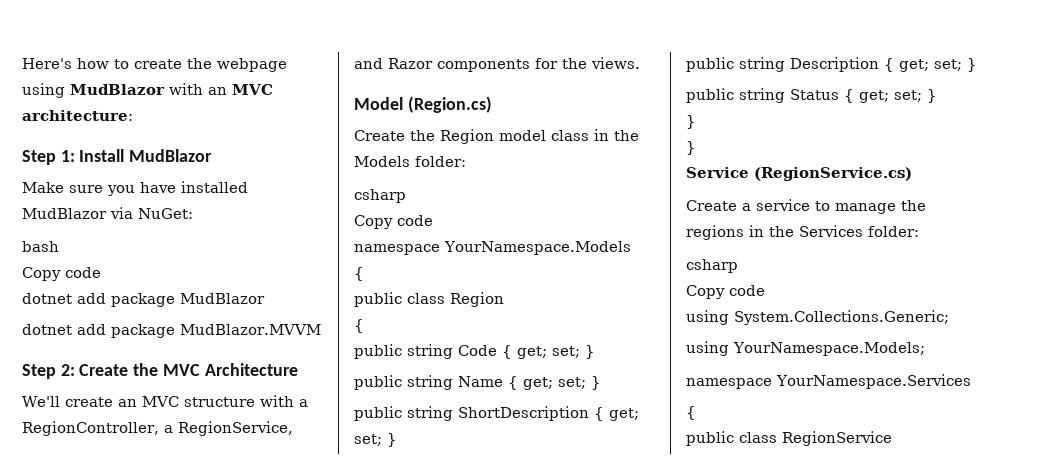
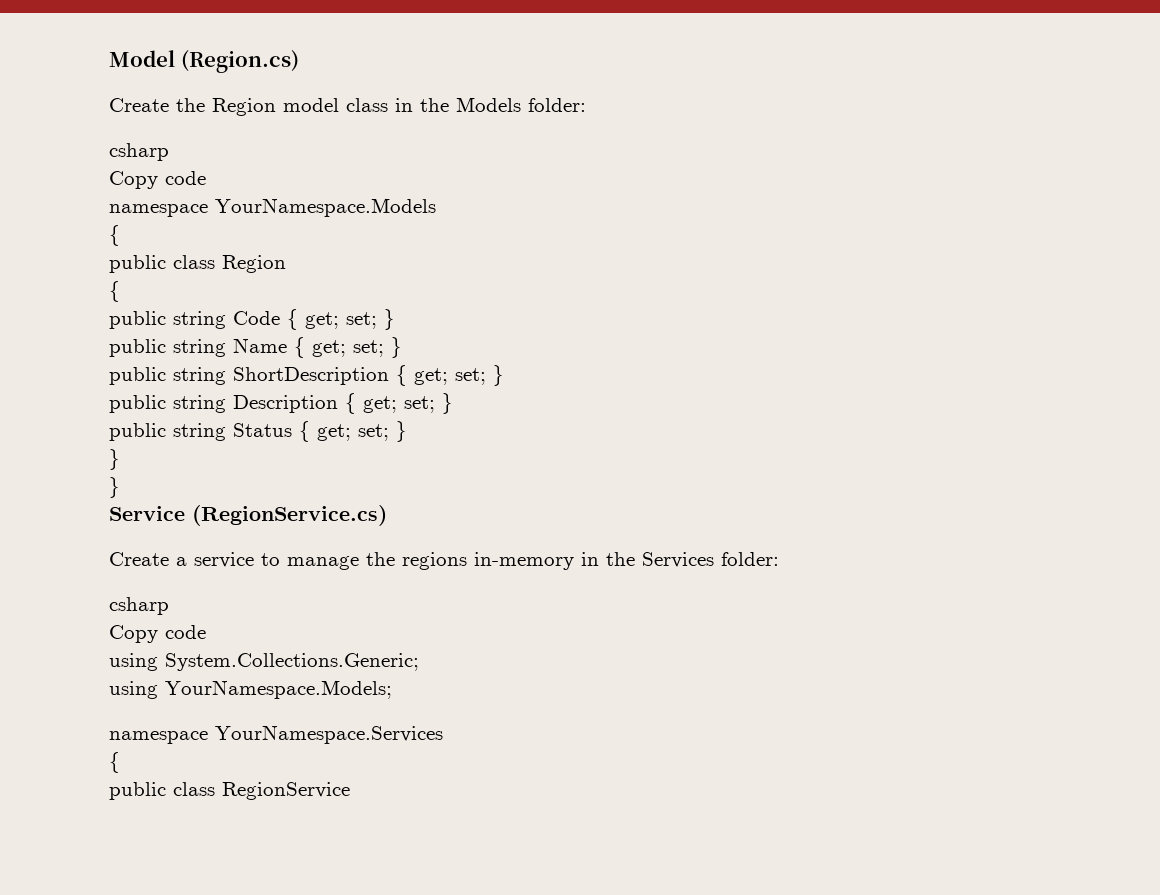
- Here's how to create the webpage using MudBlazor with an MVC architecture:
- Step 1: Install MudBlazor
- Make sure you have installed MudBlazor via NuGet:
- bash
- Copy code
- dotnet add package MudBlazor
- dotnet add package MudBlazor.MVVM
- Step 2: Create the MVC Architecture
- We'll create an MVC structure with a RegionController, a RegionService, and Razor components for the views.
- Create a service to manage the regions in the Services folder:
+ Create a service to manage the regions in-memory in the Services folder:

